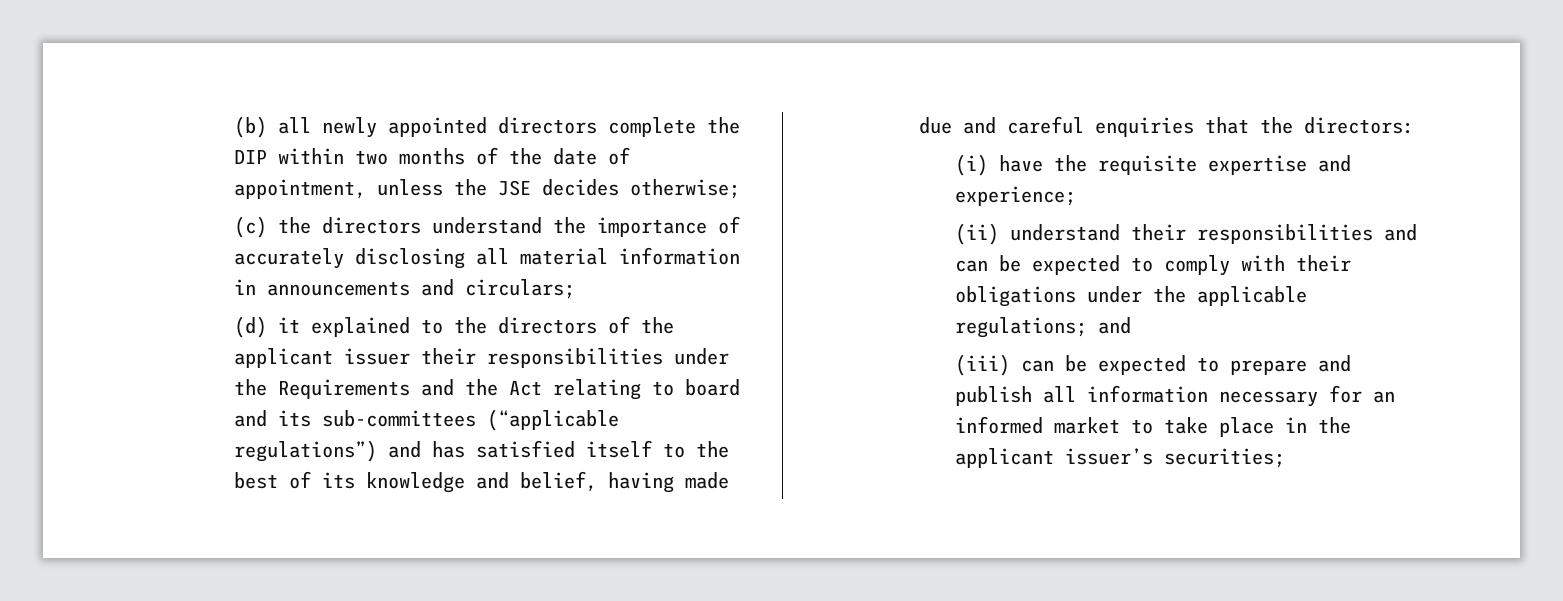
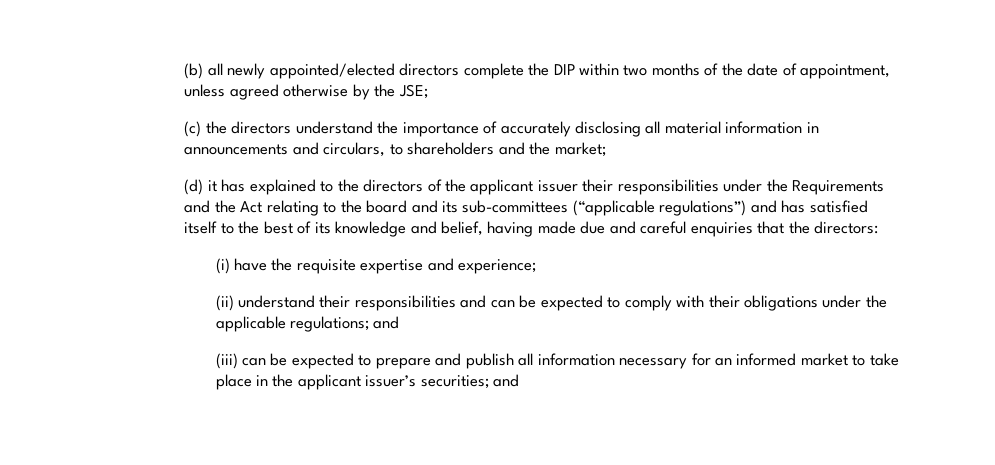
- (b) all newly appointed directors complete the DIP within two months of the date of appointment, unless the JSE decides otherwise;
+ (b) all newly appointed/elected directors complete the DIP within two months of the date of appointment, unless agreed otherwise by the JSE;
- (c) the directors understand the importance of accurately disclosing all material information in announcements and circulars;
+ (c) the directors understand the importance of accurately disclosing all material information in announcements and circulars, to shareholders and the market;
- (d) it explained to the directors of the applicant issuer their responsibilities under the Requirements and the Act relating to board and its sub-committees (“applicable regulations”) and has satisfied itself to the best of its knowledge and belief, having made due and careful enquiries that the directors:
+ (d) it has explained to the directors of the applicant issuer their responsibilities under the Requirements and the Act relating to the board and its sub-committees (“applicable regulations”) and has satisfied itself to the best of its knowledge and belief, having made due and careful enquiries that the directors:
- (iii) can be expected to prepare and publish all information necessary for an informed market to take place in the applicant issuer’s securities;
+ (iii) can be expected to prepare and publish all information necessary for an informed market to take place in the applicant issuer’s securities; and

